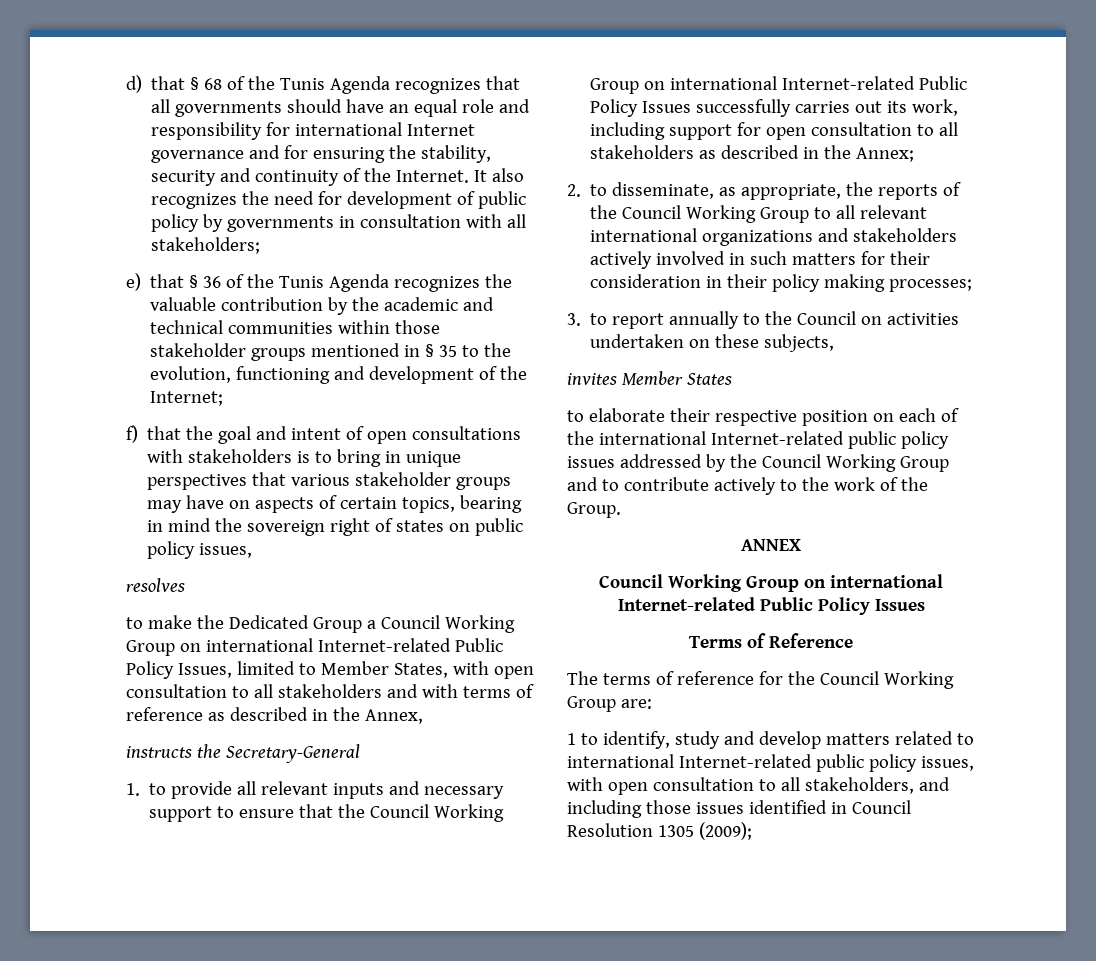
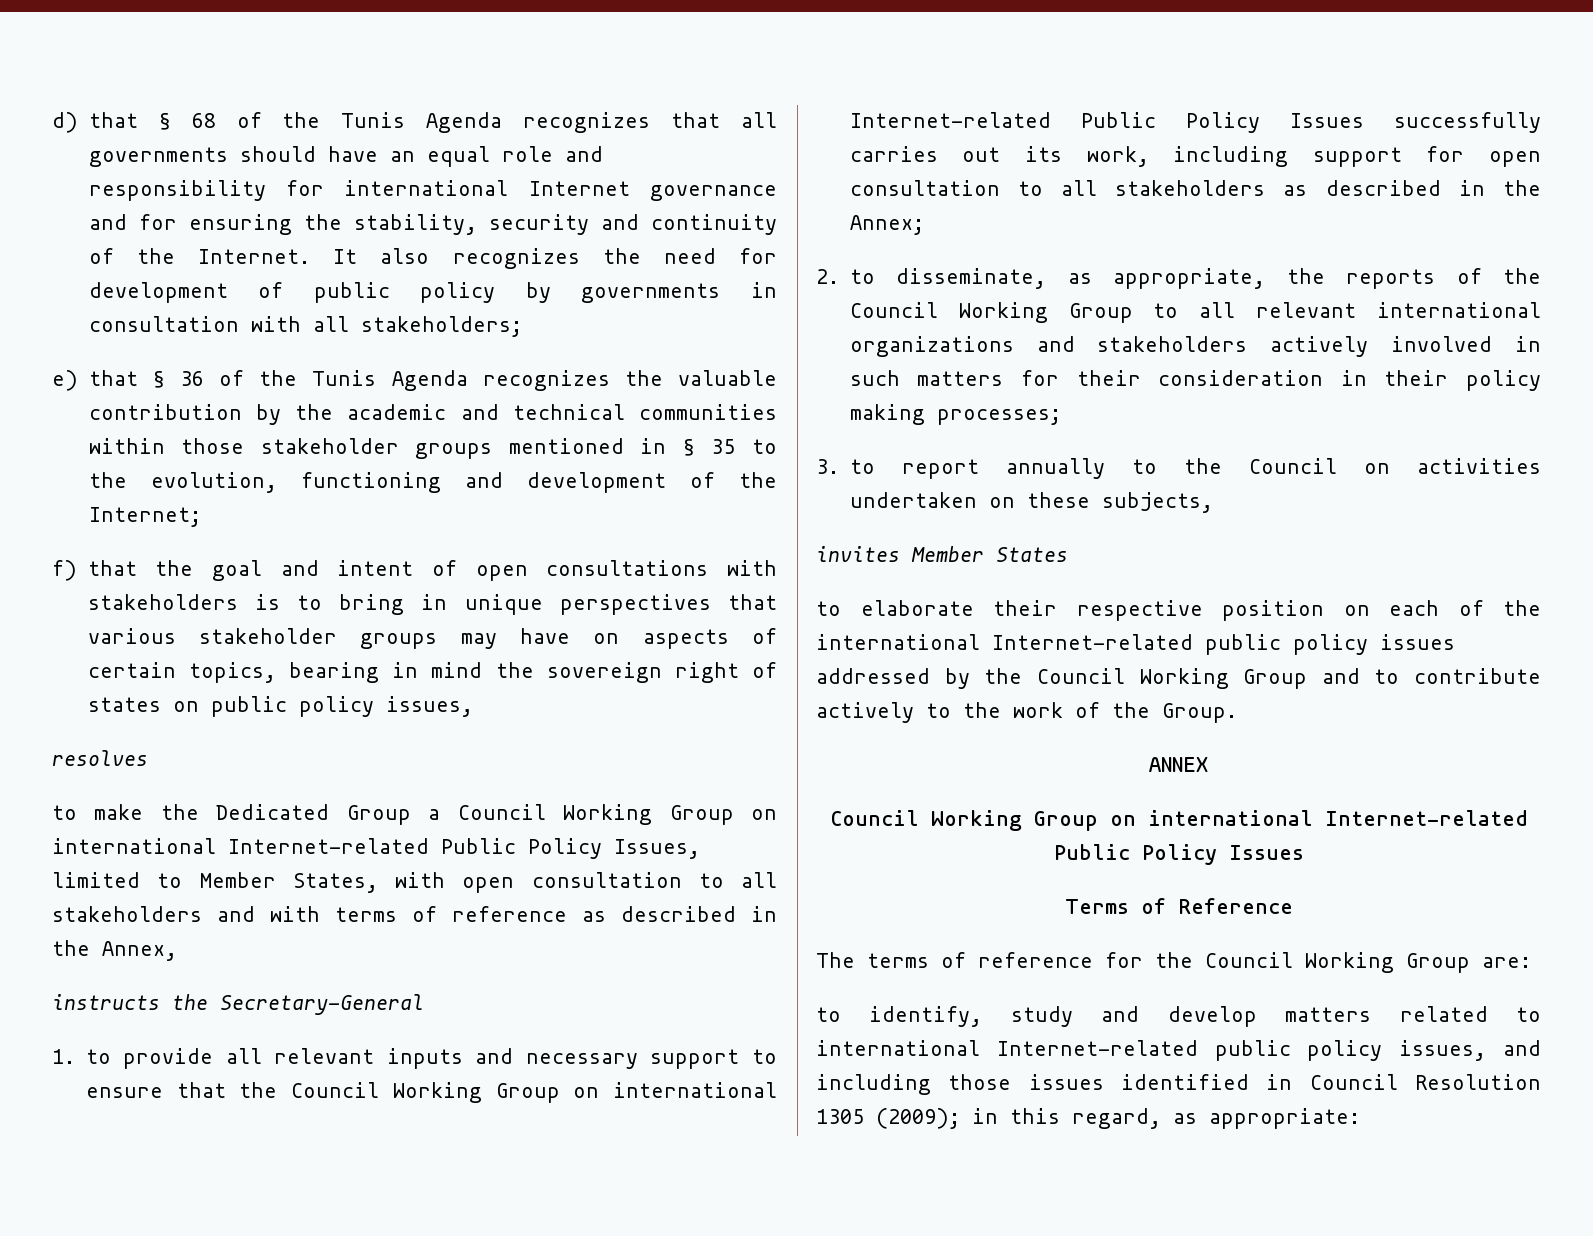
- 1 to identify, study and develop matters related to international Internet-related public policy issues, with open consultation to all stakeholders, and including those issues identified in Council Resolution 1305 (2009);
+ to identify, study and develop matters related to international Internet-related public policy issues, and including those issues identified in Council Resolution 1305 (2009); in this regard, as appropriate:

